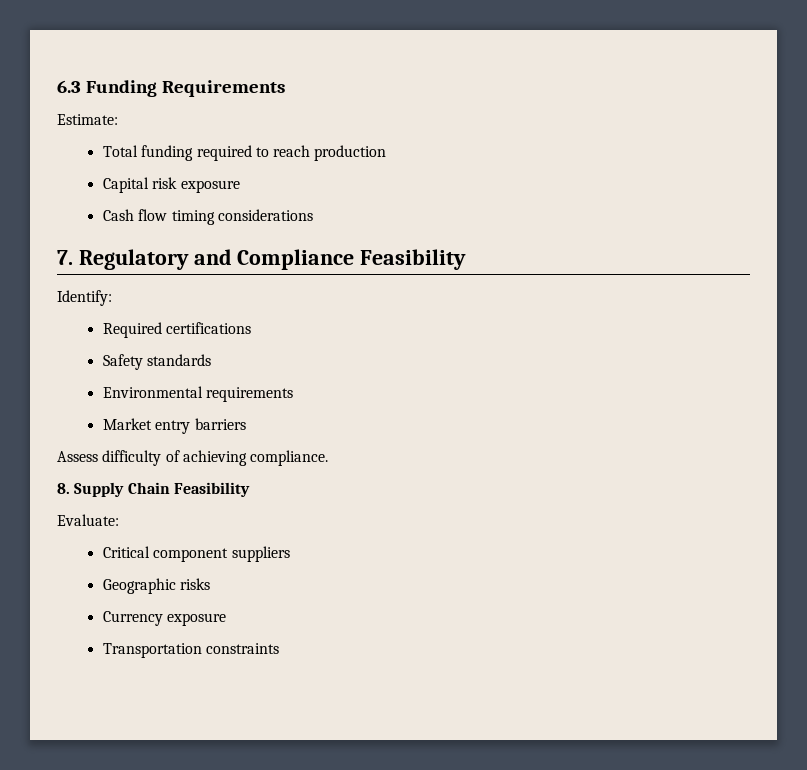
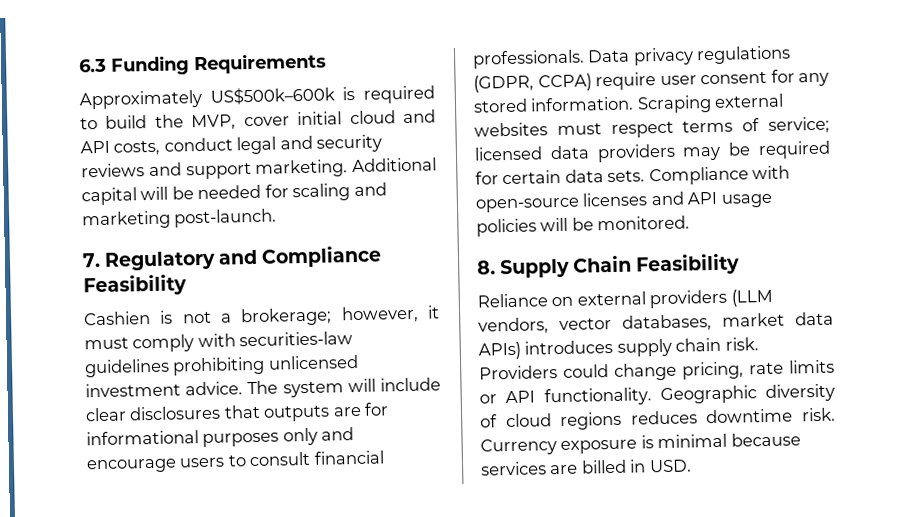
- Estimate:
- Total funding required to reach production
- Capital risk exposure
- Cash flow timing considerations
+ Approximately US$500k–600k is required to build the MVP, cover initial cloud and API costs, conduct legal and security reviews and support marketing. Additional capital will be needed for scaling and marketing post-launch.
- Identify:
- Required certifications
- Safety standards
- Environmental requirements
- Market entry barriers
- Assess difficulty of achieving compliance.
+ Cashien is not a brokerage; however, it must comply with securities-law guidelines prohibiting unlicensed investment advice. The system will include clear disclosures that outputs are for informational purposes only and encourage users to consult financial professionals. Data privacy regulations (GDPR, CCPA) require user consent for any stored information. Scraping external websites must respect terms of service; licensed data providers may be required for certain data sets. Compliance with open-source licenses and API usage policies will be monitored.
  8. Supply Chain Feasibility
- Evaluate:
- Critical component suppliers
- Geographic risks
- Currency exposure
- Transportation constraints
+ Reliance on external providers (LLM vendors, vector databases, market data APIs) introduces supply chain risk. Providers could change pricing, rate limits or API functionality. Geographic diversity of cloud regions reduces downtime risk. Currency exposure is minimal because services are billed in USD.

